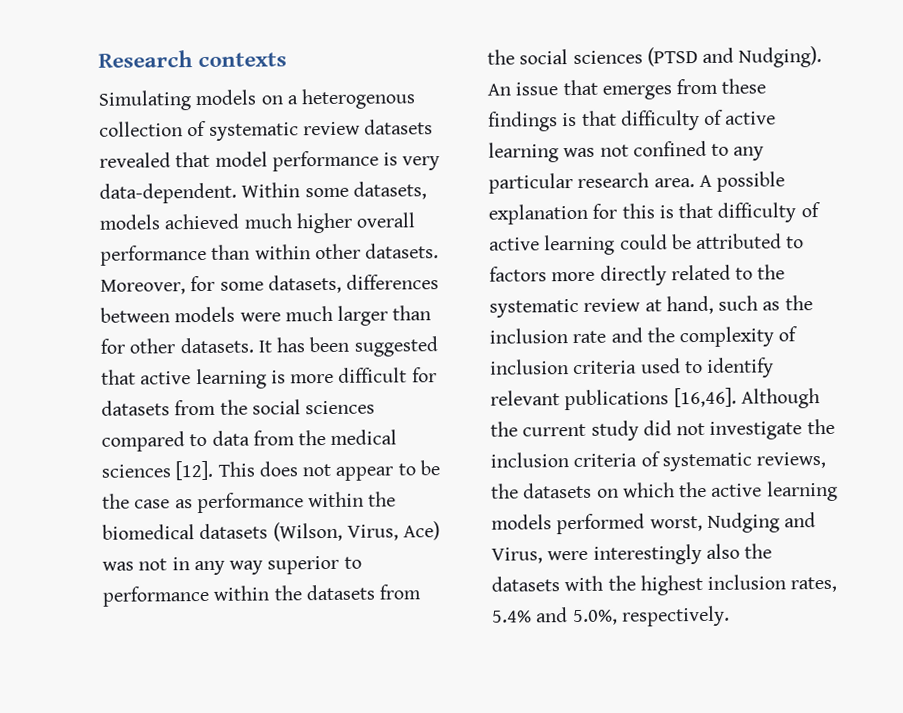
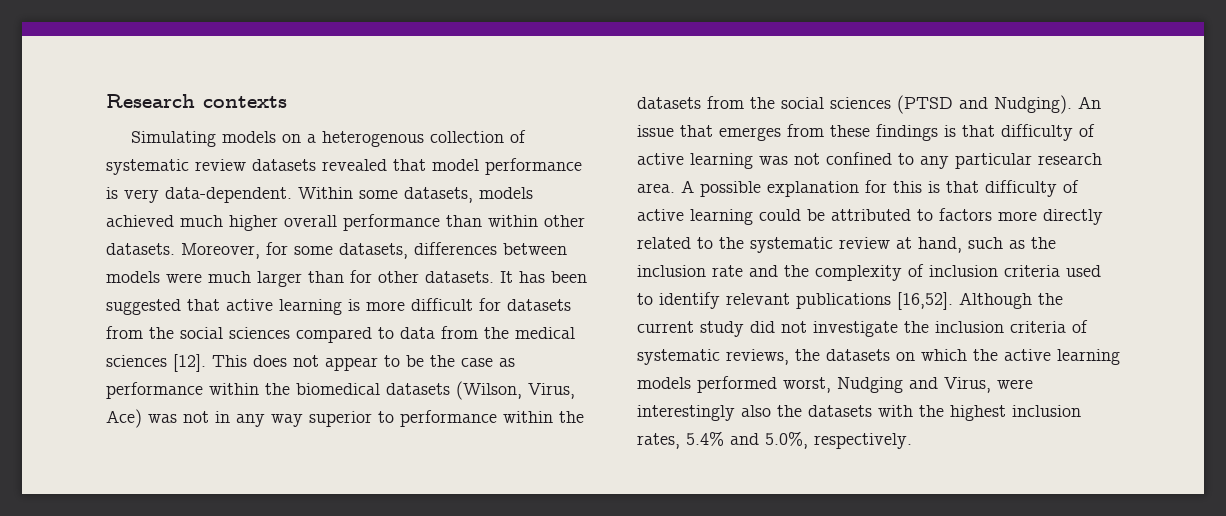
- A possible explanation for this is that difficulty of active learning could be attributed to factors more directly related to the systematic review at hand, such as the inclusion rate and the complexity of inclusion criteria used to identify relevant publications [16,46].
+ A possible explanation for this is that difficulty of active learning could be attributed to factors more directly related to the systematic review at hand, such as the inclusion rate and the complexity of inclusion criteria used to identify relevant publications [16,52].

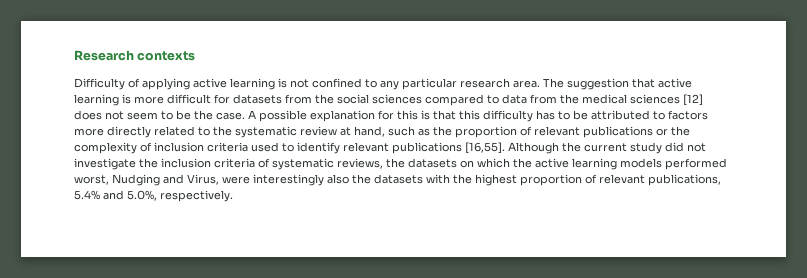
- Simulating models on a heterogenous collection of systematic review datasets revealed that model performance is very data-dependent. Within some datasets, models achieved much higher overall performance than within other datasets. Moreover, for some datasets, differences between models were much larger than for other datasets. It has been suggested that active learning is more difficult for datasets from the social sciences compared to data from the medical sciences [12]. This does not appear to be the case as performance within the biomedical datasets (Wilson, Virus, Ace) was not in any way superior to performance within the datasets from the social sciences (PTSD and Nudging). An issue that emerges from these findings is that difficulty of active learning was not confined to any particular research area.
+ Difficulty of applying active learning is not confined to any particular research area. The suggestion that active learning is more difficult for datasets from the social sciences compared to data from the medical sciences [12] does not seem to be the case.
- A possible explanation for this is that difficulty of active learning could be attributed to factors more directly related to the systematic review at hand, such as the inclusion rate and the complexity of inclusion criteria used to identify relevant publications [16,52].
+ A possible explanation for this is that this difficulty has to be attributed to factors more directly related to the systematic review at hand, such as the proportion of relevant publications or the complexity of inclusion criteria used to identify relevant publications [16,55].
- Although the current study did not investigate the inclusion criteria of systematic reviews, the datasets on which the active learning models performed worst, Nudging and Virus, were interestingly also the datasets with the highest inclusion rates, 5.4% and 5.0%, respectively.
+ Although the current study did not investigate the inclusion criteria of systematic reviews, the datasets on which the active learning models performed worst, Nudging and Virus, were interestingly also the datasets with the highest proportion of relevant publications, 5.4% and 5.0%, respectively.

